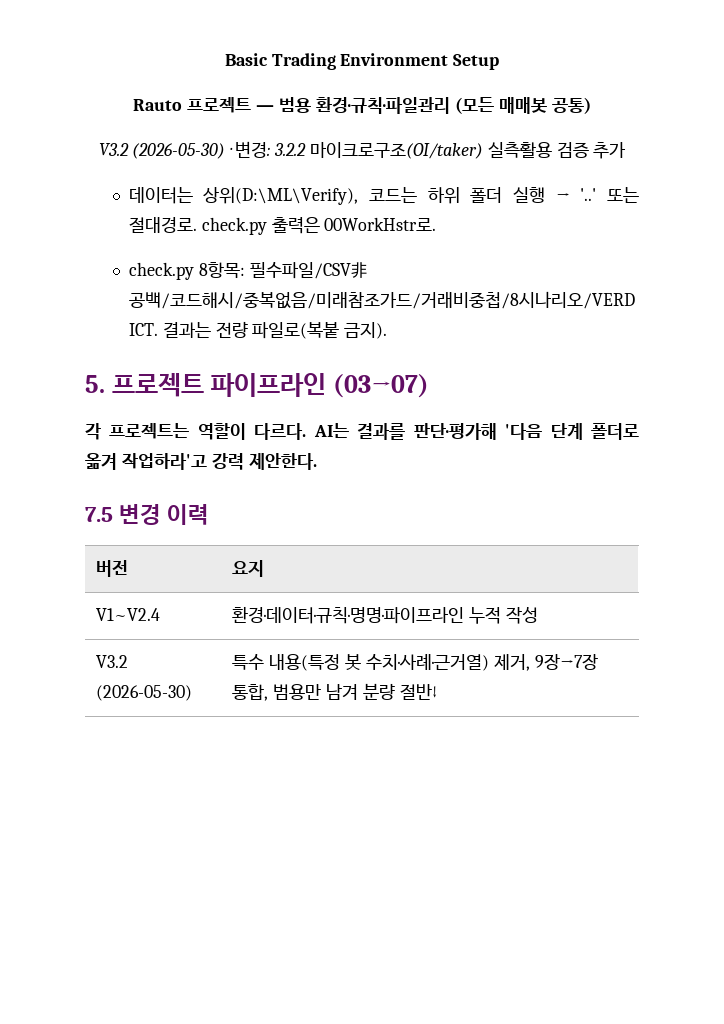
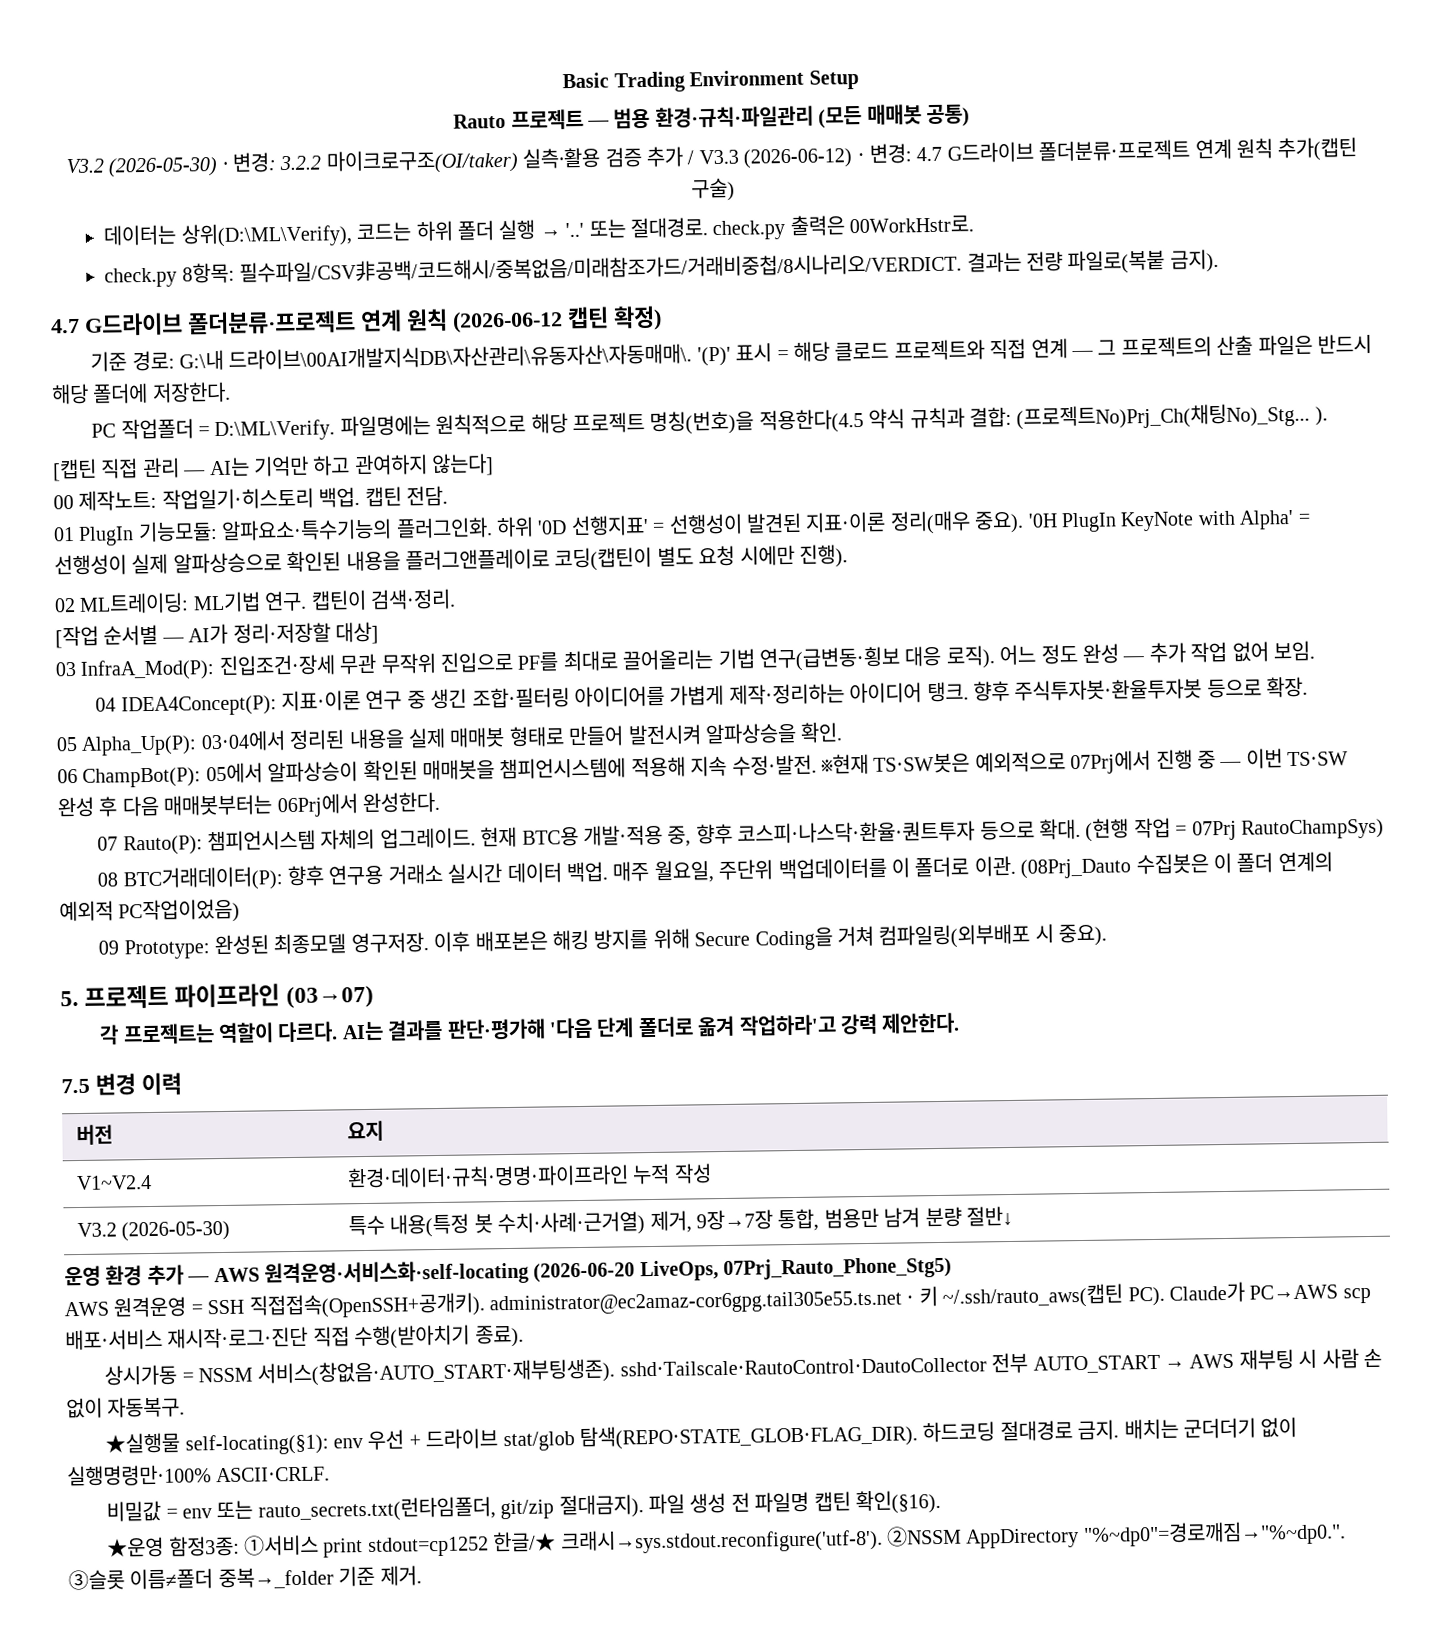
- V3.2 (2026-05-30) · 변경: 3.2.2 마이크로구조(OI/taker) 실측·활용 검증 추가
+ V3.2 (2026-05-30) · 변경: 3.2.2 마이크로구조(OI/taker) 실측·활용 검증 추가 / V3.3 (2026-06-12) · 변경: 4.7 G드라이브 폴더분류·프로젝트 연계 원칙 추가(캡틴 구술)
+ 4.7 G드라이브 폴더분류·프로젝트 연계 원칙 (2026-06-12 캡틴 확정)
+ 기준 경로: G:\내 드라이브\00AI개발지식DB\자산관리\유동자산\자동매매\. '(P)' 표시 = 해당 클로드 프로젝트와 직접 연계 — 그 프로젝트의 산출 파일은 반드시 해당 폴더에 저장한다.
+ PC 작업폴더 = D:\ML\Verify. 파일명에는 원칙적으로 해당 프로젝트 명칭(번호)을 적용한다(4.5 약식 규칙과 결합: (프로젝트No)Prj_Ch(채팅No)_Stg... ).
+ [캡틴 직접 관리 — AI는 기억만 하고 관여하지 않는다]
+ 00 제작노트: 작업일기·히스토리 백업. 캡틴 전담.
+ 01 PlugIn 기능모듈: 알파요소·특수기능의 플러그인화. 하위 '0D 선행지표' = 선행성이 발견된 지표·이론 정리(매우 중요). '0H PlugIn KeyNote with Alpha' = 선행성이 실제 알파상승으로 확인된 내용을 플러그앤플레이로 코딩(캡틴이 별도 요청 시에만 진행).
+ 02 ML트레이딩: ML기법 연구. 캡틴이 검색·정리.
+ [작업 순서별 — AI가 정리·저장할 대상]
+ 03 InfraA_Mod(P): 진입조건·장세 무관 무작위 진입으로 PF를 최대로 끌어올리는 기법 연구(급변동·횡보 대응 로직). 어느 정도 완성 — 추가 작업 없어 보임.
+ 04 IDEA4Concept(P): 지표·이론 연구 중 생긴 조합·필터링 아이디어를 가볍게 제작·정리하는 아이디어 탱크. 향후 주식투자봇·환율투자봇 등으로 확장.
+ 05 Alpha_Up(P): 03·04에서 정리된 내용을 실제 매매봇 형태로 만들어 발전시켜 알파상승을 확인.
+ 06 ChampBot(P): 05에서 알파상승이 확인된 매매봇을 챔피언시스템에 적용해 지속 수정·발전. ※현재 TS·SW봇은 예외적으로 07Prj에서 진행 중 — 이번 TS·SW 완성 후 다음 매매봇부터는 06Prj에서 완성한다.
+ 07 Rauto(P): 챔피언시스템 자체의 업그레이드. 현재 BTC용 개발·적용 중, 향후 코스피·나스닥·환율·퀀트투자 등으로 확대. (현행 작업 = 07Prj RautoChampSys)
+ 08 BTC거래데이터(P): 향후 연구용 거래소 실시간 데이터 백업. 매주 월요일, 주단위 백업데이터를 이 폴더로 이관. (08Prj_Dauto 수집봇은 이 폴더 연계의 예외적 PC작업이었음)
+ 09 Prototype: 완성된 최종모델 영구저장. 이후 배포본은 해킹 방지를 위해 Secure Coding을 거쳐 컴파일링(외부배포 시 중요).
+ 운영 환경 추가 — AWS 원격운영·서비스화·self-locating (2026-06-20 LiveOps, 07Prj_Rauto_Phone_Stg5)
+ AWS 원격운영 = SSH 직접접속(OpenSSH+공개키). administrator@ec2amaz-cor6gpg.tail305e55.ts.net · 키 ~/.ssh/rauto_aws(캡틴 PC). Claude가 PC→AWS scp 배포·서비스 재시작·로그·진단 직접 수행(받아치기 종료).
+ 상시가동 = NSSM 서비스(창없음·AUTO_START·재부팅생존). sshd·Tailscale·RautoControl·DautoCollector 전부 AUTO_START → AWS 재부팅 시 사람 손 없이 자동복구.
+ ★실행물 self-locating(§1): env 우선 + 드라이브 stat/glob 탐색(REPO·STATE_GLOB·FLAG_DIR). 하드코딩 절대경로 금지. 배치는 군더더기 없이 실행명령만·100% ASCII·CRLF.
+ 비밀값 = env 또는 rauto_secrets.txt(런타임폴더, git/zip 절대금지). 파일 생성 전 파일명 캡틴 확인(§16).
+ ★운영 함정3종: ①서비스 print stdout=cp1252 한글/★ 크래시→sys.stdout.reconfigure('utf-8'). ②NSSM AppDirectory "%~dp0"=경로깨짐→"%~dp0.". ③슬롯 이름≠폴더 중복→_folder 기준 제거.

